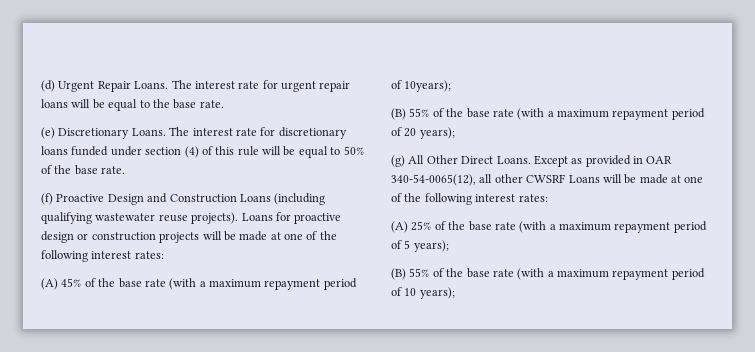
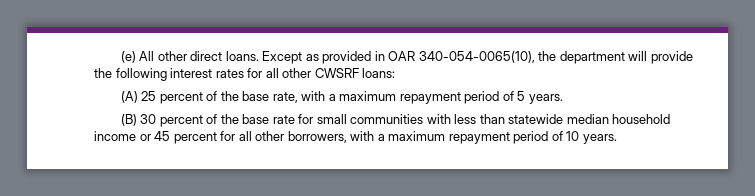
- (d) Urgent Repair Loans. The interest rate for urgent repair loans will be equal to the base rate.
- (e) Discretionary Loans. The interest rate for discretionary loans funded under section (4) of this rule will be equal to 50% of the base rate.
- (f) Proactive Design and Construction Loans (including qualifying wastewater reuse projects). Loans for proactive design or construction projects will be made at one of the following interest rates:
- (A) 45% of the base rate (with a maximum repayment period of 10years);
- (B) 55% of the base rate (with a maximum repayment period of 20 years);
- (g) All Other Direct Loans.
+ (e) All other direct loans.
- Except as provided in OAR 340-54-0065(12), all other CWSRF Loans will be made at one of the following interest rates:
- (A) 25% of the base rate (with a maximum repayment period of 5 years);
- (B) 55% of the base rate (with a maximum repayment period of 10 years);
+ Except as provided in OAR 340-054-0065(10), the department will provide the following interest rates for all other CWSRF loans:
+ (A) 25 percent of the base rate, with a maximum repayment period of 5 years.
+ (B) 30 percent of the base rate for small communities with less than statewide median household income or 45 percent for all other borrowers, with a maximum repayment period of 10 years.

